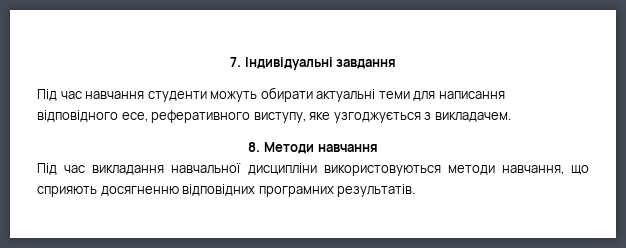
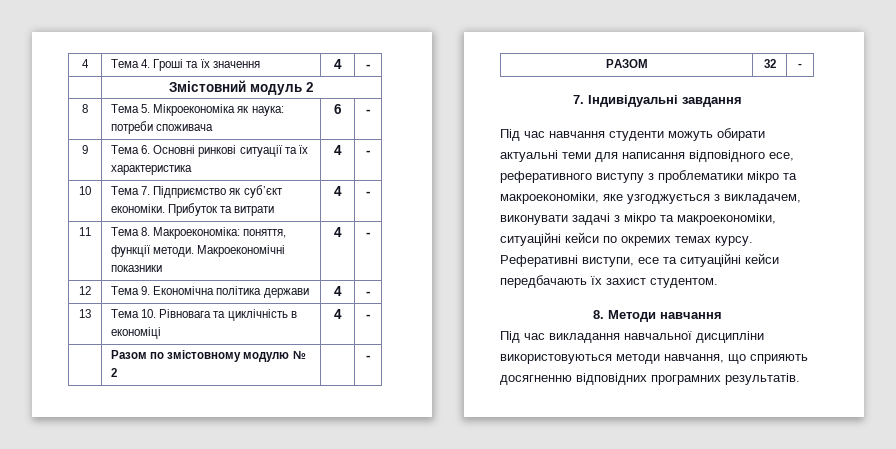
+ 4 | Тема 4. Гроші та їх значення | 4 | -
+ | Змістовний модуль 2
+ 8 | Тема 5. Мікроекономіка як наука: потреби споживача | 6 | -
+ 9 | Тема 6. Основні ринкові ситуації та їх характеристика | 4 | -
+ 10 | Тема 7. Підприємство як суб’єкт економіки. Прибуток та витрати | 4 | -
+ 11 | Тема 8. Макроекономіка: поняття, функції методи. Макроекономічні показники | 4 | -
+ 12 | Тема 9. Економічна політика держави | 4 | -
+ 13 | Тема 10. Рівновага та циклічність в економіці | 4 | -
+ | Разом по змістовному модулю № 2 | | -
+ РАЗОМ | 32 | -
- Під час навчання студенти можуть обирати актуальні теми для написання відповідного есе, реферативного виступу, яке узгоджується з викладачем.
+ Під час навчання студенти можуть обирати актуальні теми для написання відповідного есе, реферативного виступу з проблематики мікро та макроекономіки, яке узгоджується з викладачем, виконувати задачі з мікро та макроекономіки, ситуаційні кейси по окремих темах курсу. Реферативні виступи, есе та ситуаційні кейси передбачають їх захист студентом.

